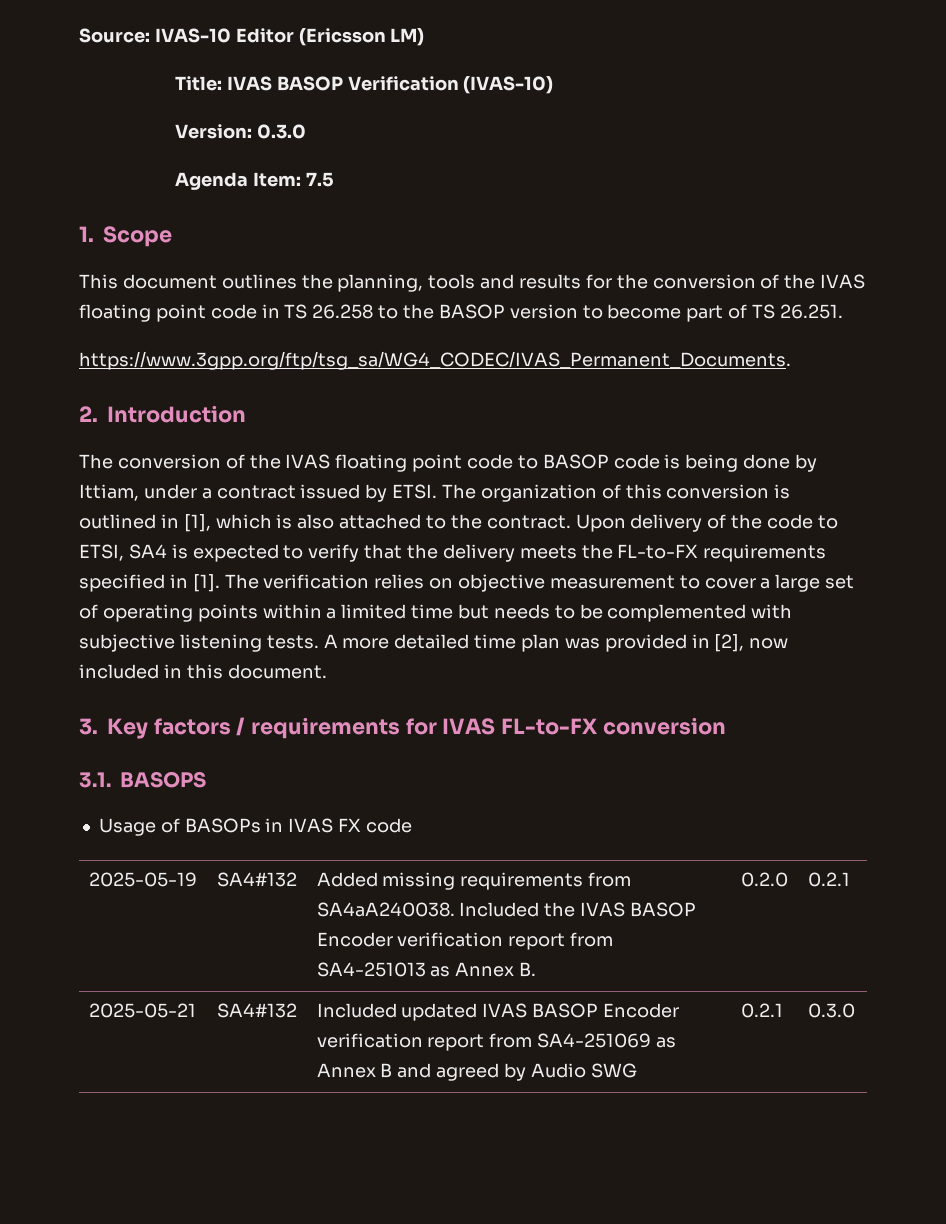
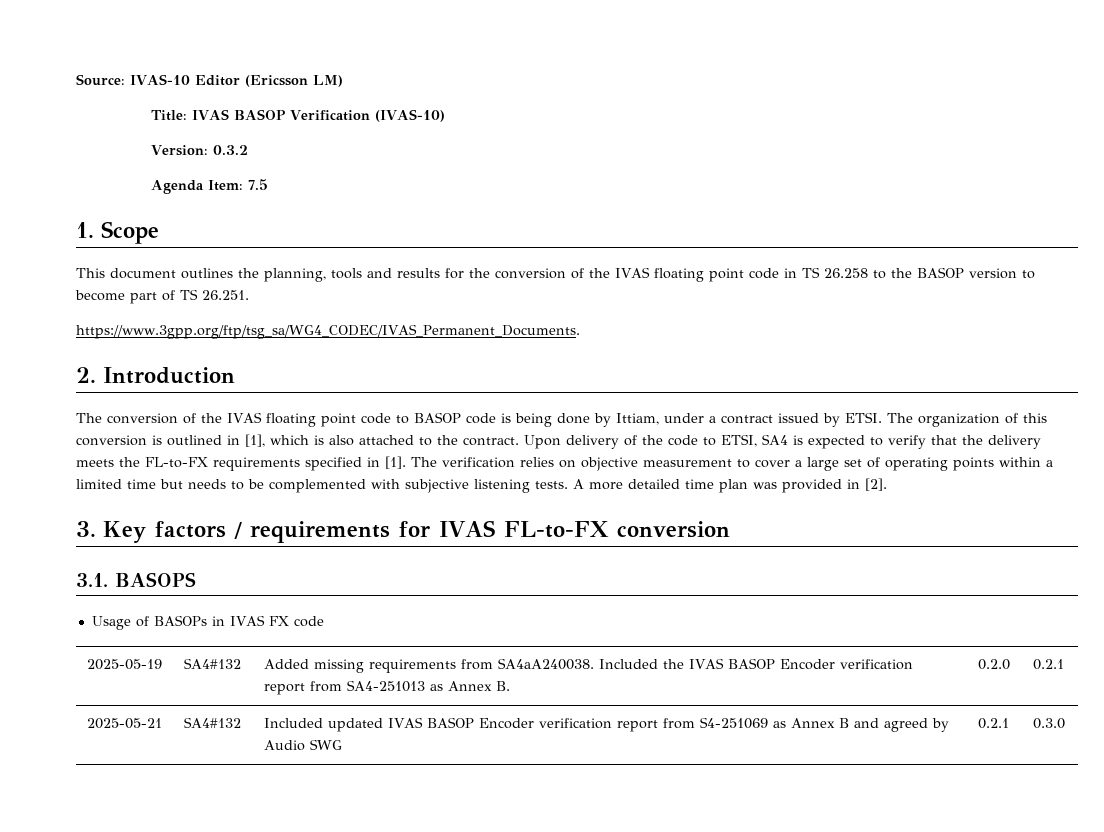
- Version: 0.3.0
+ Version: 0.3.2
- A more detailed time plan was provided in [2], now included in this document.
+ A more detailed time plan was provided in [2].
- 2025-05-21 | SA4#132 | Included updated IVAS BASOP Encoder verification report from SA4-251069 as Annex B and agreed by Audio SWG | 0.2.1 | 0.3.0
+ 2025-05-21 | SA4#132 | Included updated IVAS BASOP Encoder verification report from S4-251069 as Annex B and agreed by Audio SWG | 0.2.1 | 0.3.0

